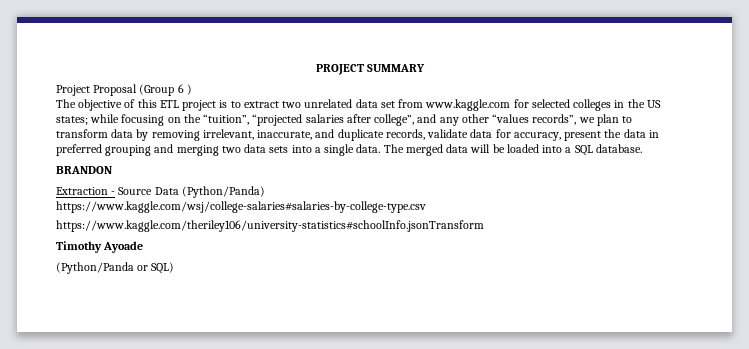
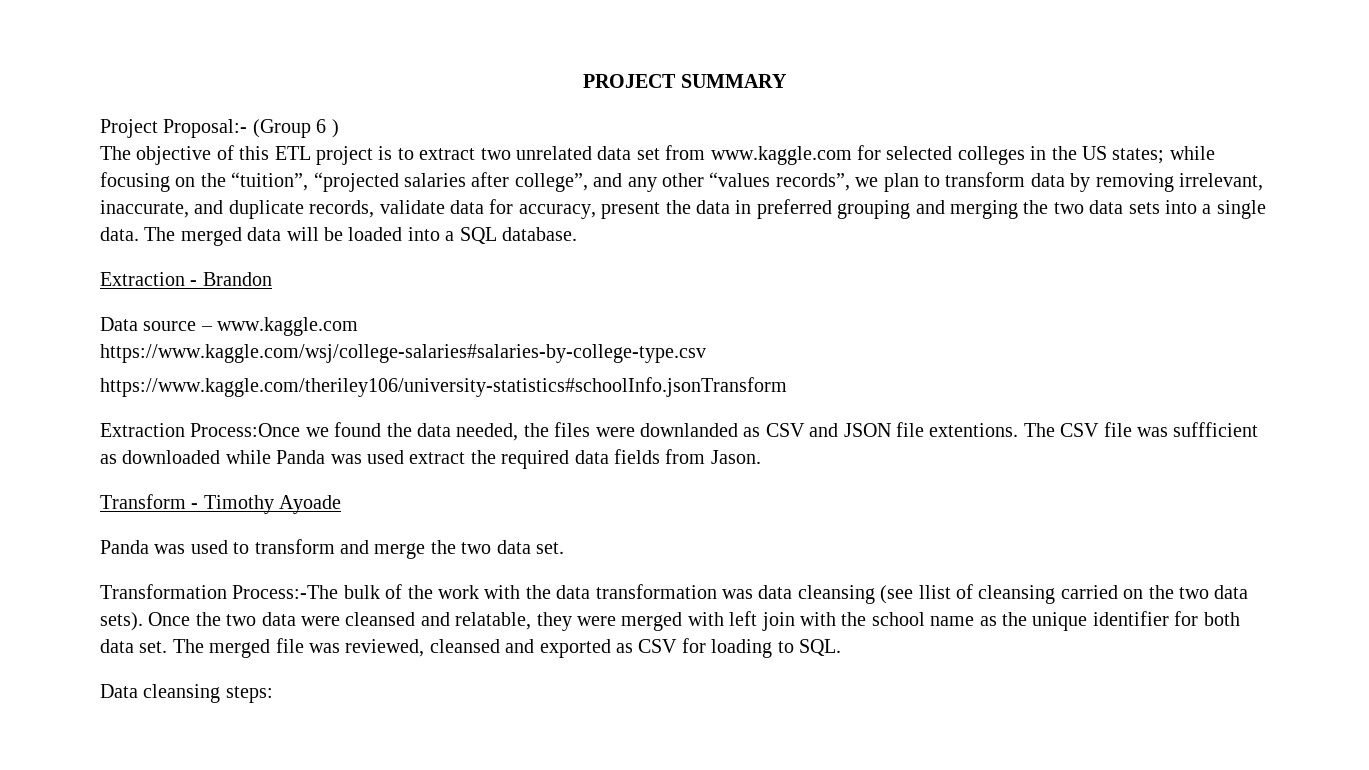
- Project Proposal (Group 6 )
+ Project Proposal:- (Group 6 )
- while focusing on the “tuition”, “projected salaries after college”, and any other “values records”, we plan to transform data by removing irrelevant, inaccurate, and duplicate records, validate data for accuracy, present the data in preferred grouping and merging two data sets into a single data.
+ while focusing on the “tuition”, “projected salaries after college”, and any other “values records”, we plan to transform data by removing irrelevant, inaccurate, and duplicate records, validate data for accuracy, present the data in preferred grouping and merging the two data sets into a single data.
- BRANDON
- Extraction - Source Data (Python/Panda)
+ Extraction - Brandon
+ Data source – www.kaggle.com
  https://www.kaggle.com/wsj/college-salaries#salaries-by-college-type.csv
  https://www.kaggle.com/theriley106/university-statistics#schoolInfo.jsonTransform
- Timothy Ayoade
- (Python/Panda or SQL)
+ Extraction Process:Once we found the data needed, the files were downlanded as CSV and JSON file extentions. The CSV file was suffficient as downloaded while Panda was used extract the required data fields from Jason.
+ Transform - Timothy Ayoade
+ Panda was used to transform and merge the two data set.
+ Transformation Process:-The bulk of the work with the data transformation was data cleansing (see llist of cleansing carried on the two data sets). Once the two data were cleansed and relatable, they were merged with left join with the school name as the unique identifier for both data set. The merged file was reviewed, cleansed and exported as CSV for loading to SQL.
+ Data cleansing steps:

